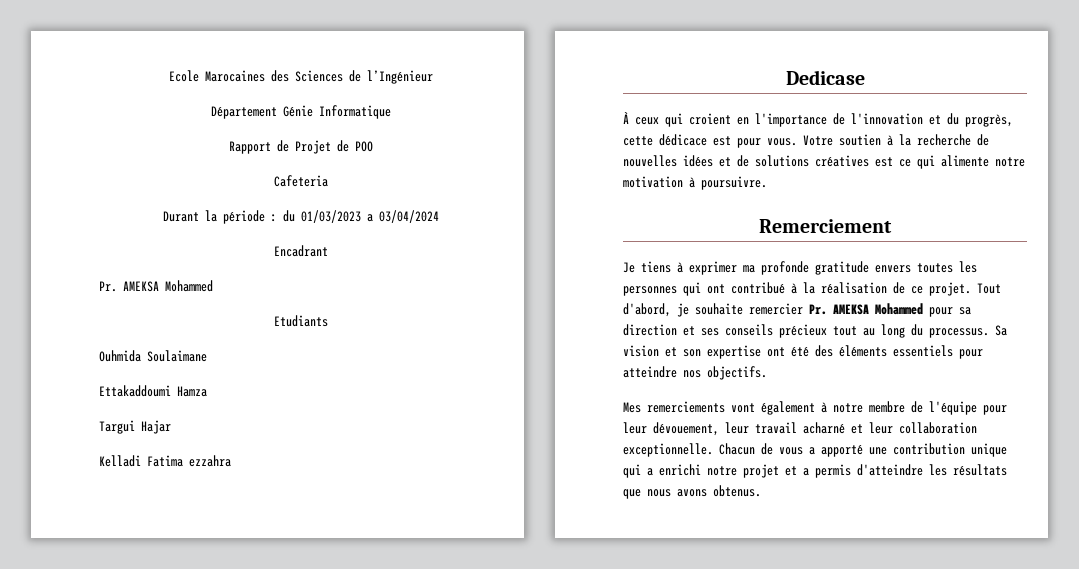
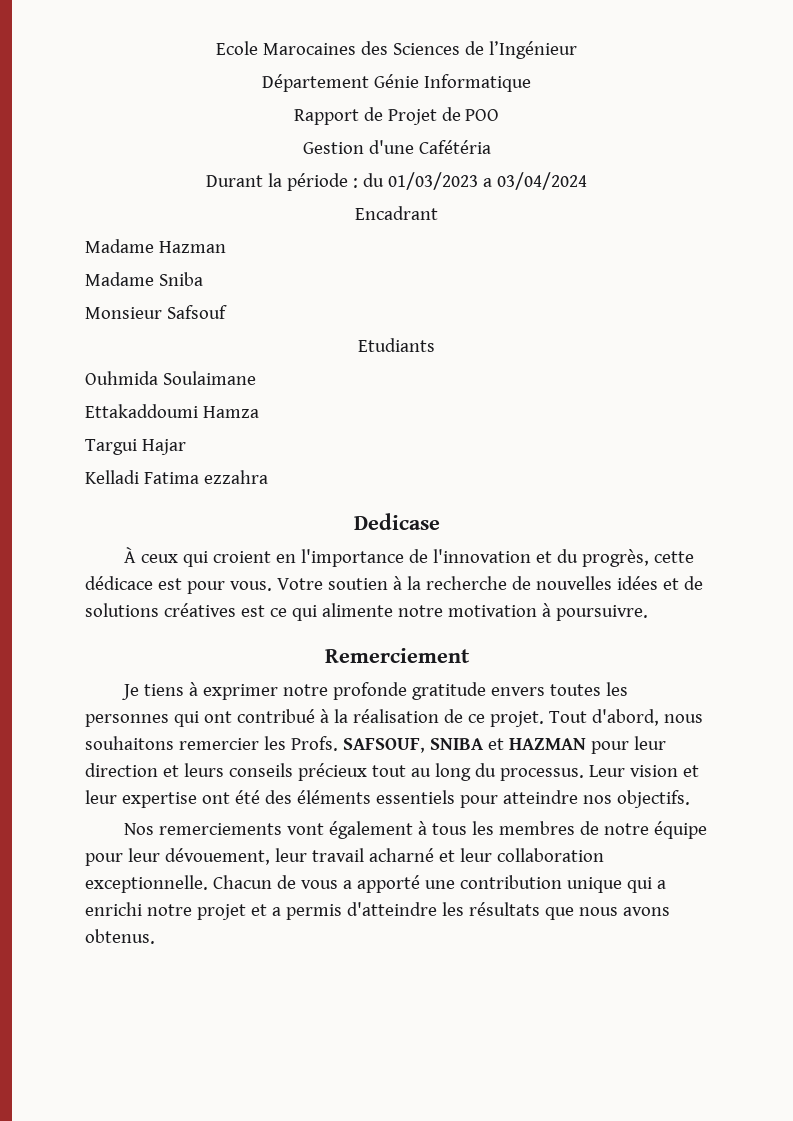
- Cafeteria
+ Gestion d'une Cafétéria
  Encadrant
- Pr. AMEKSA Mohammed
+ Madame Hazman
+ Madame Sniba
+ Monsieur Safsouf
- Je tiens à exprimer ma profonde gratitude envers toutes les personnes qui ont contribué à la réalisation de ce projet.
+ Je tiens à exprimer notre profonde gratitude envers toutes les personnes qui ont contribué à la réalisation de ce projet.
- Tout d'abord, je souhaite remercier Pr. AMEKSA Mohammed pour sa direction et ses conseils précieux tout au long du processus.
+ Tout d'abord, nous souhaitons remercier les Profs. SAFSOUF, SNIBA et HAZMAN pour leur direction et leurs conseils précieux tout au long du processus.
- Sa vision et son expertise ont été des éléments essentiels pour atteindre nos objectifs.
+ Leur vision et leur expertise ont été des éléments essentiels pour atteindre nos objectifs.
- Mes remerciements vont également à notre membre de l'équipe pour leur dévouement, leur travail acharné et leur collaboration exceptionnelle.
+ Nos remerciements vont également à tous les membres de notre équipe pour leur dévouement, leur travail acharné et leur collaboration exceptionnelle.

